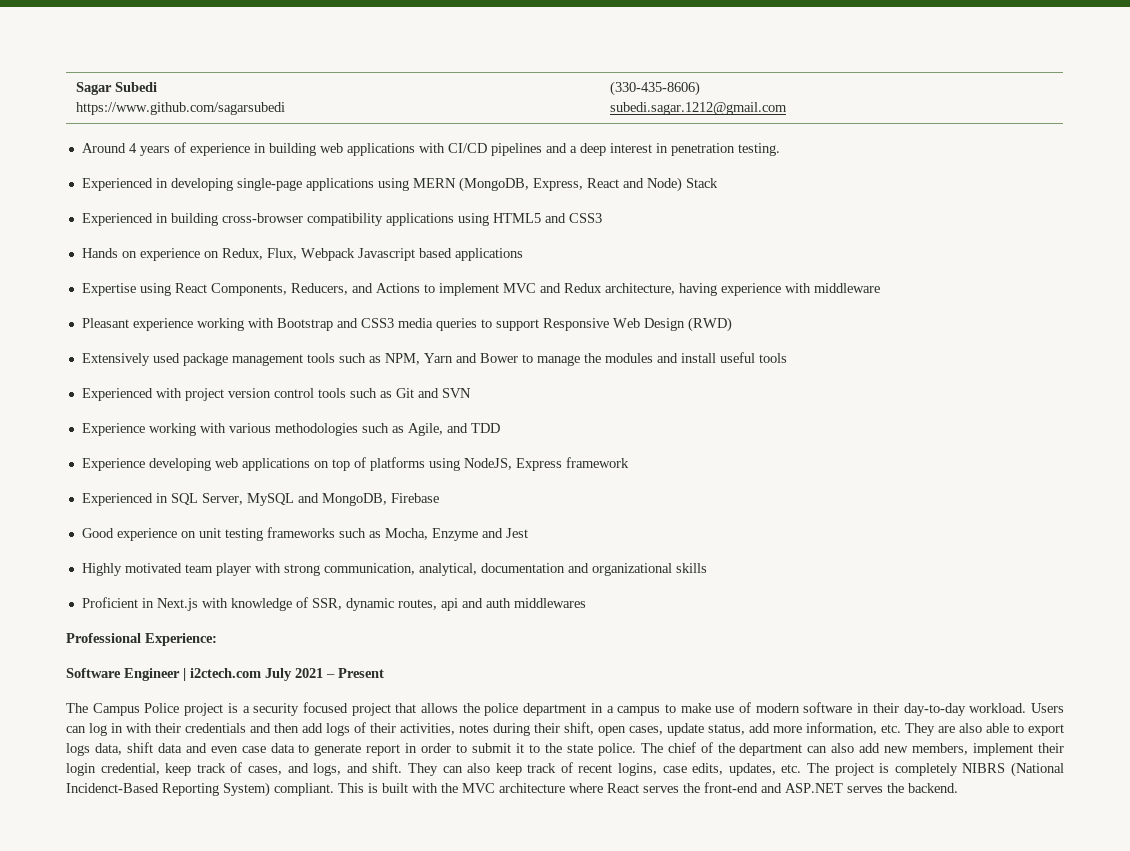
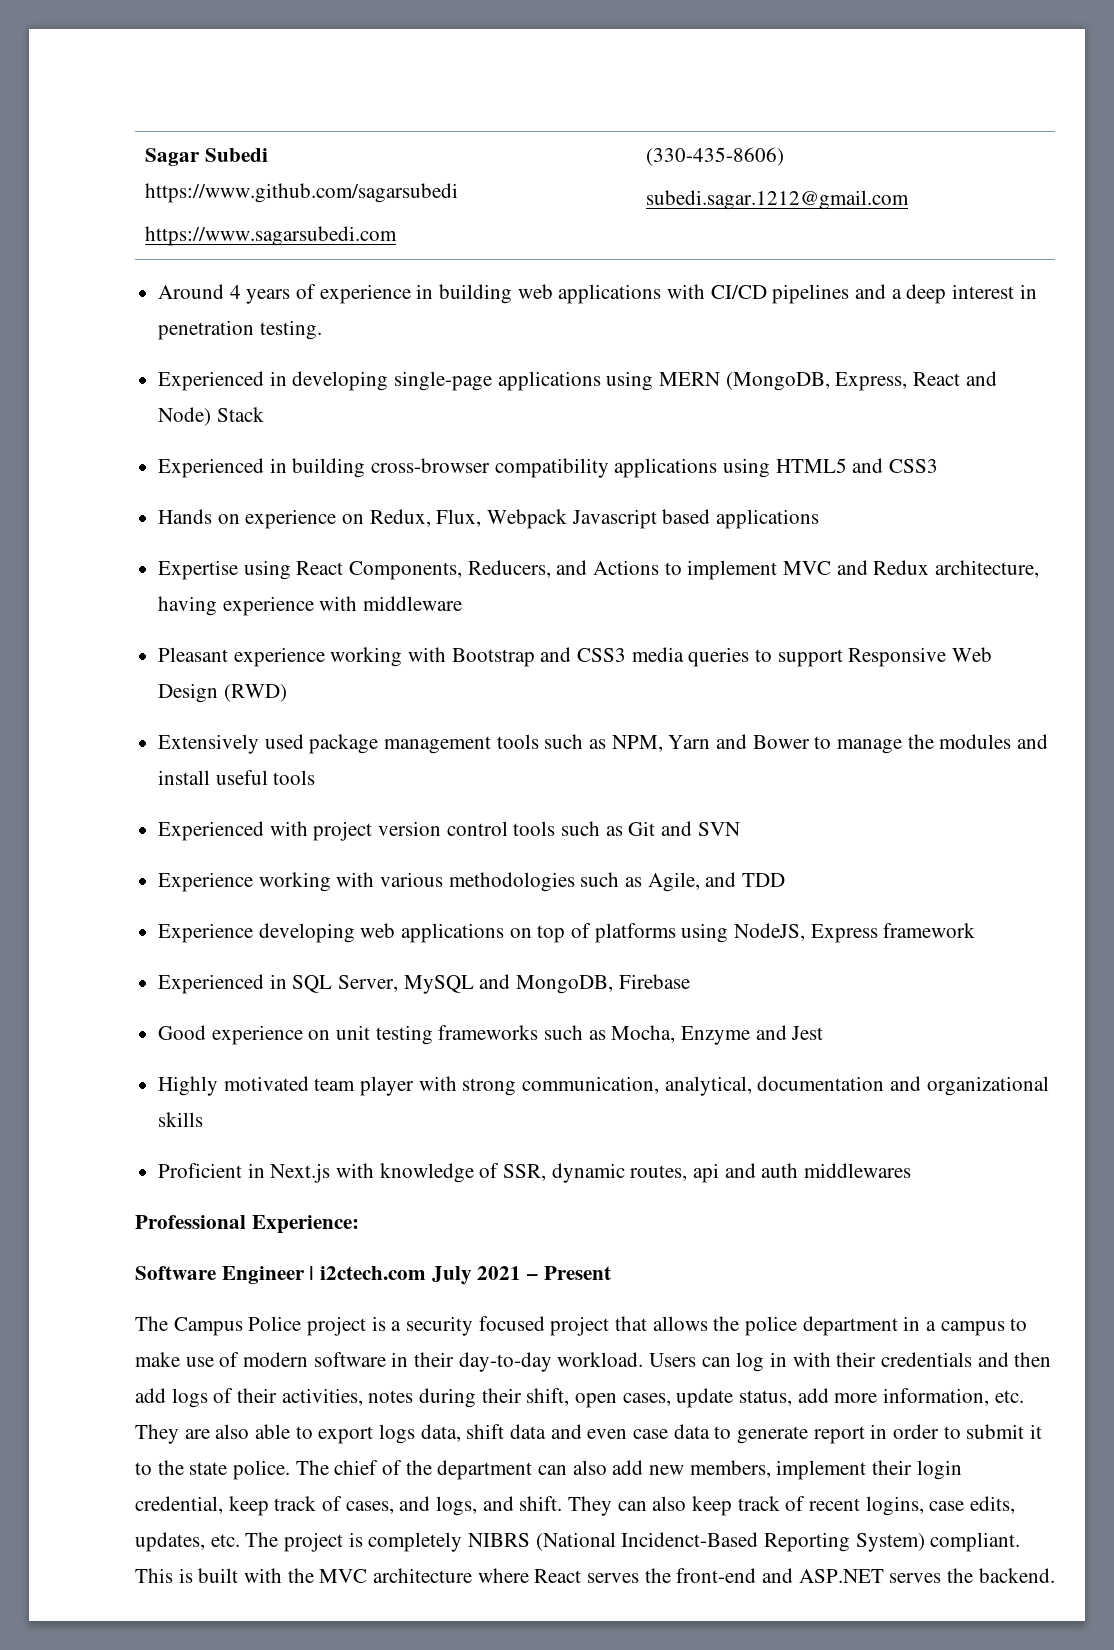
  Sagar Subedi
- https://www.github.com/sagarsubedi | (330-435-8606)
+ https://www.github.com/sagarsubedi
+ https://www.sagarsubedi.com | (330-435-8606)

